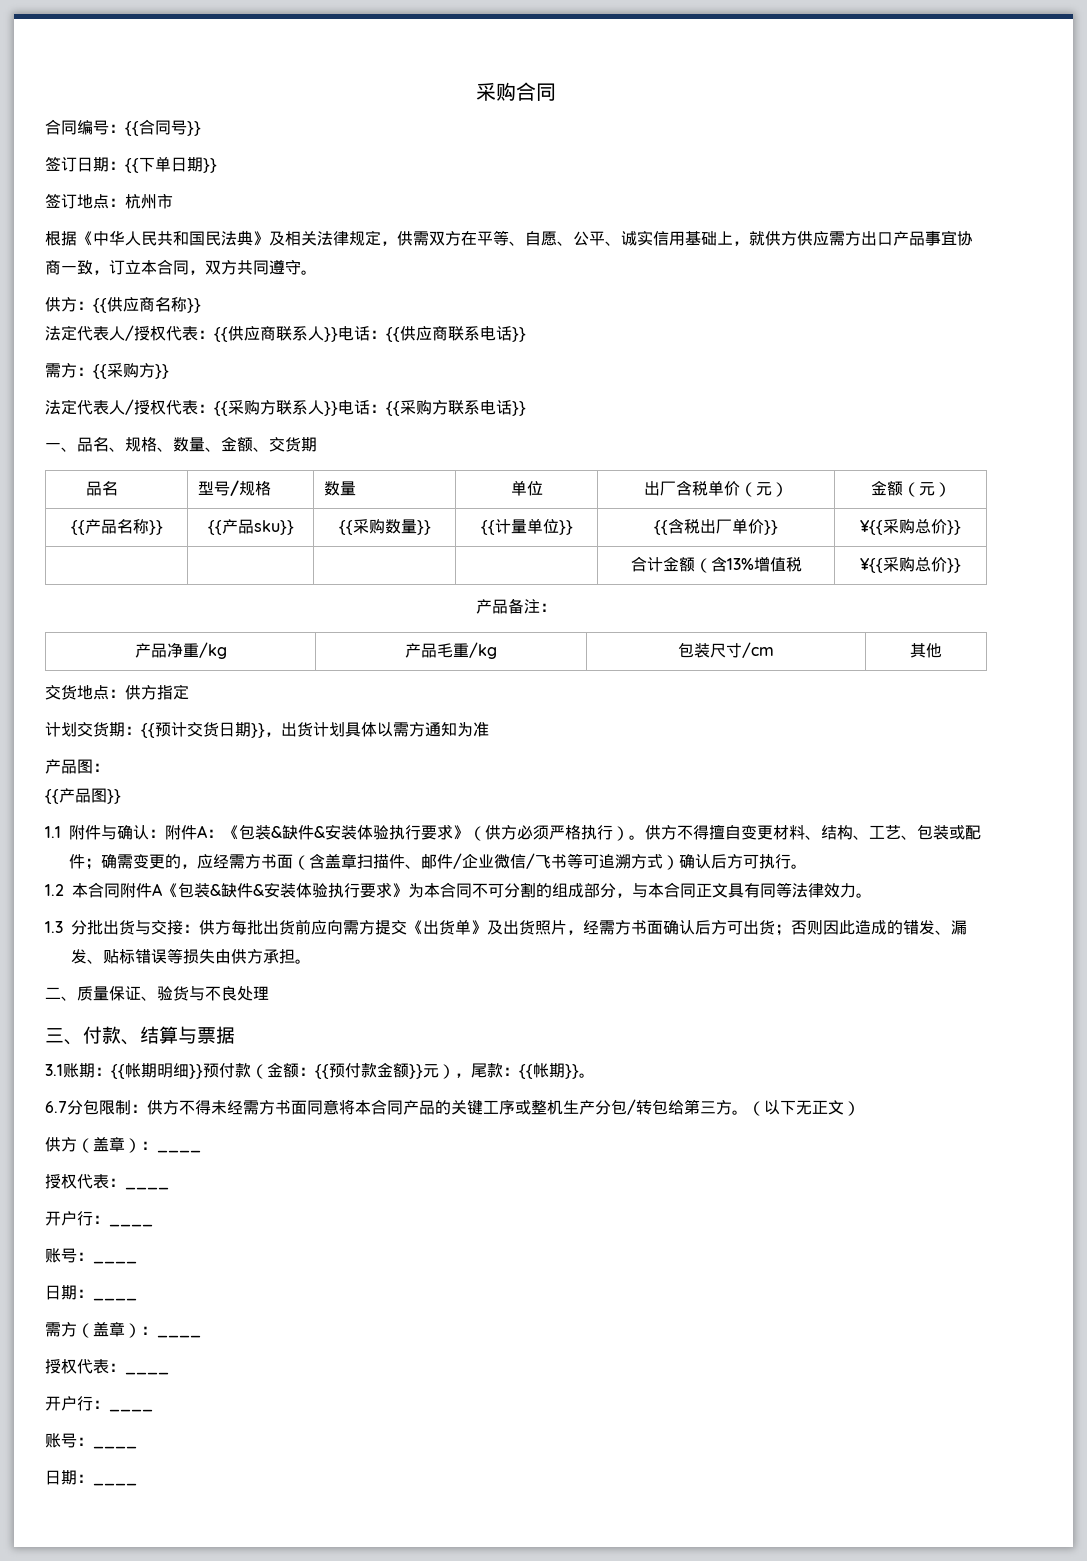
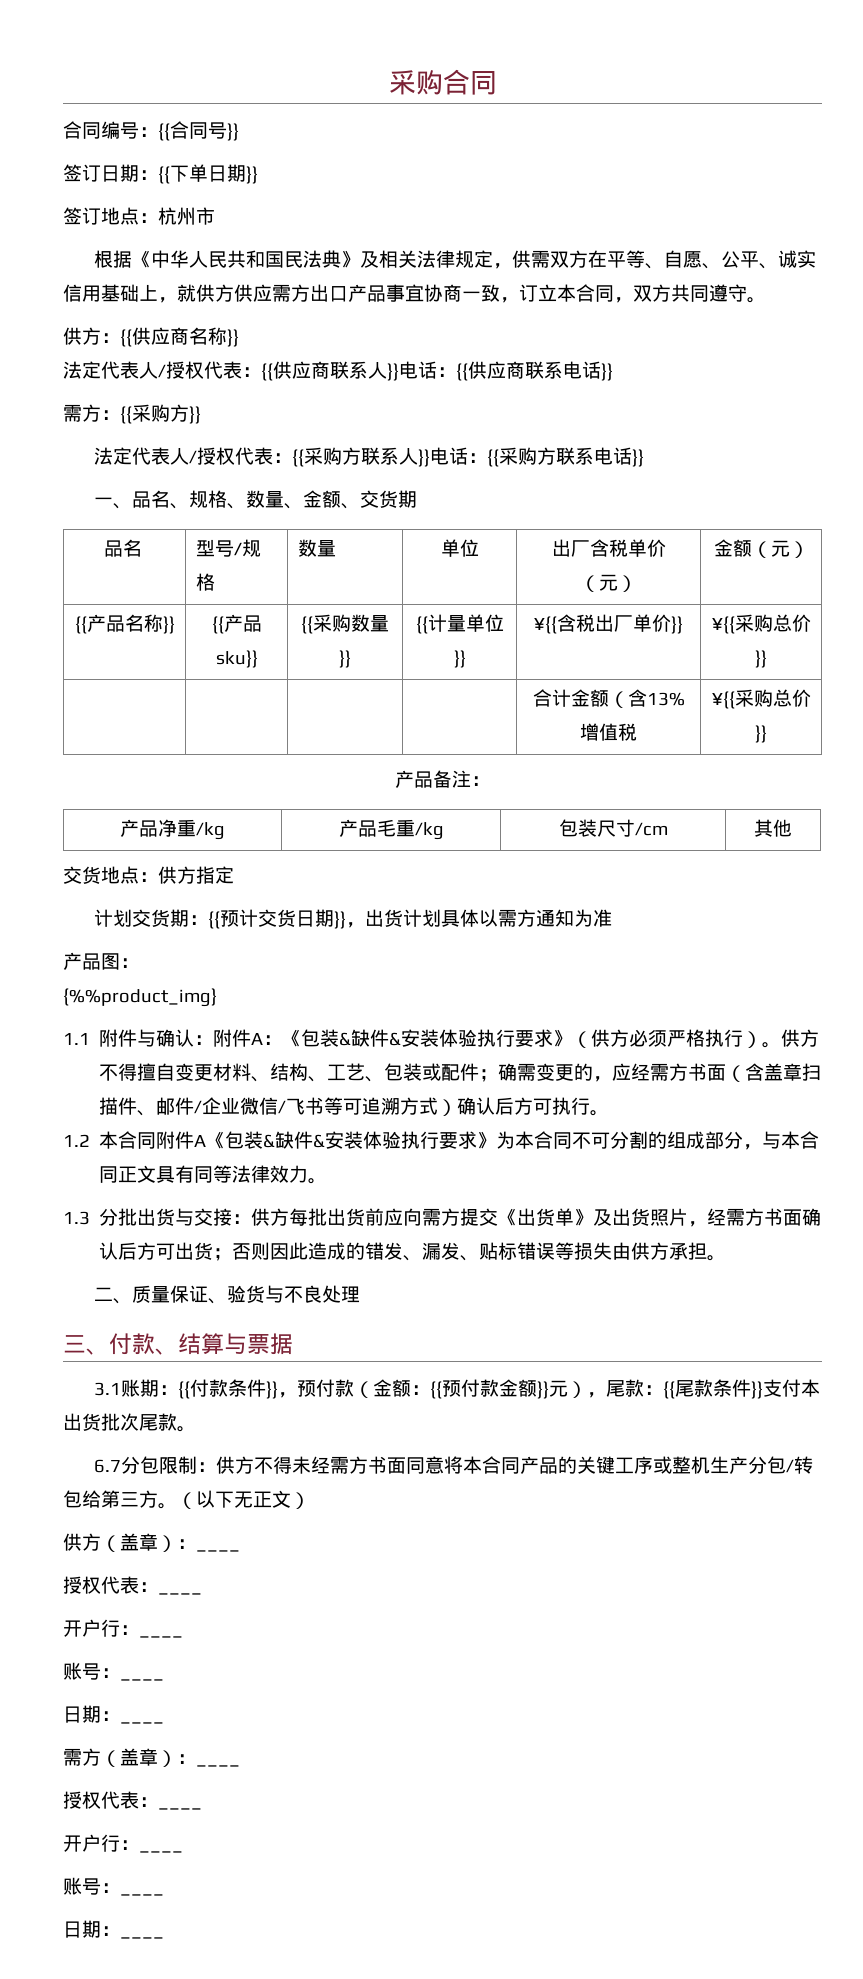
- {{产品名称}} | {{产品sku}} | {{采购数量}} | {{计量单位}} | {{含税出厂单价}} | ¥{{采购总价}}
+ {{产品名称}} | {{产品sku}} | {{采购数量}} | {{计量单位}} | ¥{{含税出厂单价}} | ¥{{采购总价}}
- {{产品图}}
+ {%%product_img}
- 3.1账期：{{帐期明细}}预付款（金额：{{预付款金额}}元），尾款：{{帐期}}。
+ 3.1账期：{{付款条件}}，预付款（金额：{{预付款金额}}元），尾款：{{尾款条件}}支付本出货批次尾款。

